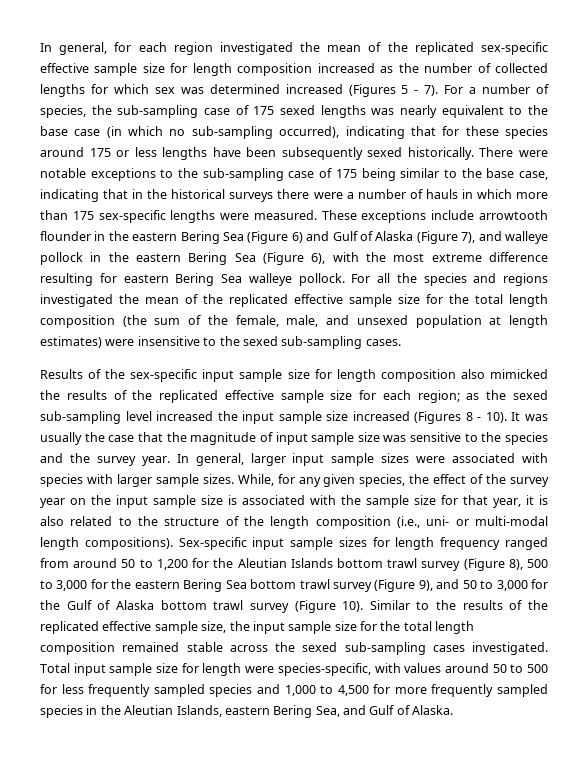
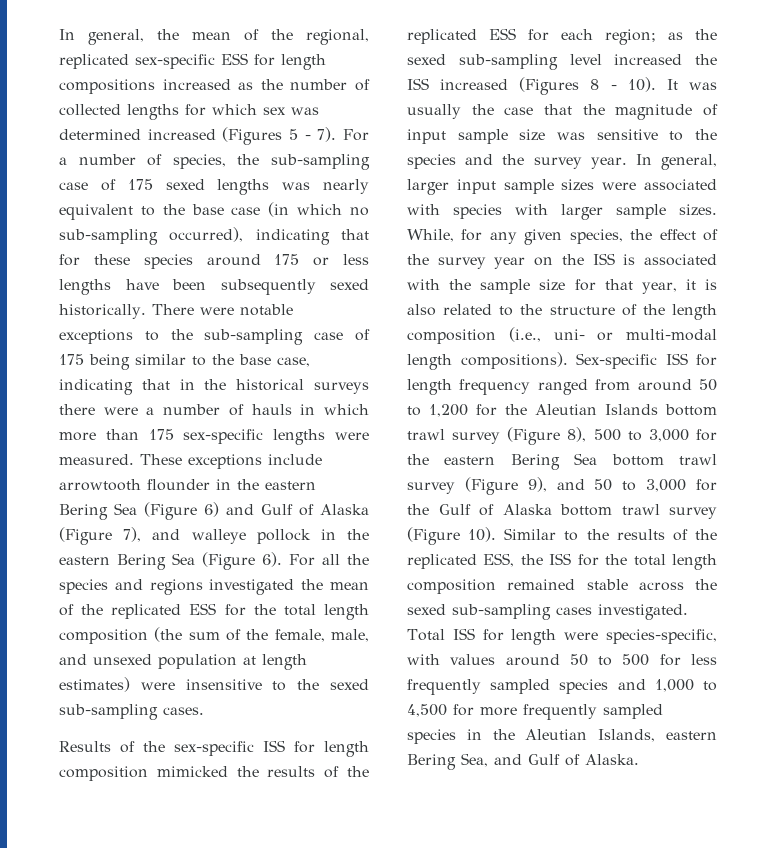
- In general, for each region investigated the mean of the replicated sex-specific effective sample size for length composition increased as the number of collected lengths for which sex was determined increased (Figures 5 - 7).
+ In general, the mean of the regional, replicated sex-specific ESS for length compositions increased as the number of collected lengths for which sex was determined increased (Figures 5 - 7).
- These exceptions include arrowtooth flounder in the eastern Bering Sea (Figure 6) and Gulf of Alaska (Figure 7), and walleye pollock in the eastern Bering Sea (Figure 6), with the most extreme difference resulting for eastern Bering Sea walleye pollock.
+ These exceptions include arrowtooth flounder in the eastern Bering Sea (Figure 6) and Gulf of Alaska (Figure 7), and walleye pollock in the eastern Bering Sea (Figure 6).
- For all the species and regions investigated the mean of the replicated effective sample size for the total length composition (the sum of the female, male, and unsexed population at length estimates) were insensitive to the sexed sub-sampling cases.
+ For all the species and regions investigated the mean of the replicated ESS for the total length composition (the sum of the female, male, and unsexed population at length estimates) were insensitive to the sexed sub-sampling cases.
- Results of the sex-specific input sample size for length composition also mimicked the results of the replicated effective sample size for each region; as the sexed sub-sampling level increased the input sample size increased (Figures 8 - 10).
+ Results of the sex-specific ISS for length composition mimicked the results of the replicated ESS for each region; as the sexed sub-sampling level increased the ISS increased (Figures 8 - 10).
- While, for any given species, the effect of the survey year on the input sample size is associated with the sample size for that year, it is also related to the structure of the length composition (i.e., uni- or multi-modal length compositions).
+ While, for any given species, the effect of the survey year on the ISS is associated with the sample size for that year, it is also related to the structure of the length composition (i.e., uni- or multi-modal length compositions).
- Sex-specific input sample sizes for length frequency ranged from around 50 to 1,200 for the Aleutian Islands bottom trawl survey (Figure 8), 500 to 3,000 for the eastern Bering Sea bottom trawl survey (Figure 9), and 50 to 3,000 for the Gulf of Alaska bottom trawl survey (Figure 10).
+ Sex-specific ISS for length frequency ranged from around 50 to 1,200 for the Aleutian Islands bottom trawl survey (Figure 8), 500 to 3,000 for the eastern Bering Sea bottom trawl survey (Figure 9), and 50 to 3,000 for the Gulf of Alaska bottom trawl survey (Figure 10).
- Similar to the results of the replicated effective sample size, the input sample size for the total length composition remained stable across the sexed sub-sampling cases investigated.
+ Similar to the results of the replicated ESS, the ISS for the total length composition remained stable across the sexed sub-sampling cases investigated.
- Total input sample size for length were species-specific, with values around 50 to 500 for less frequently sampled species and 1,000 to 4,500 for more frequently sampled species in the Aleutian Islands, eastern Bering Sea, and Gulf of Alaska.
+ Total ISS for length were species-specific, with values around 50 to 500 for less frequently sampled species and 1,000 to 4,500 for more frequently sampled species in the Aleutian Islands, eastern Bering Sea, and Gulf of Alaska.

